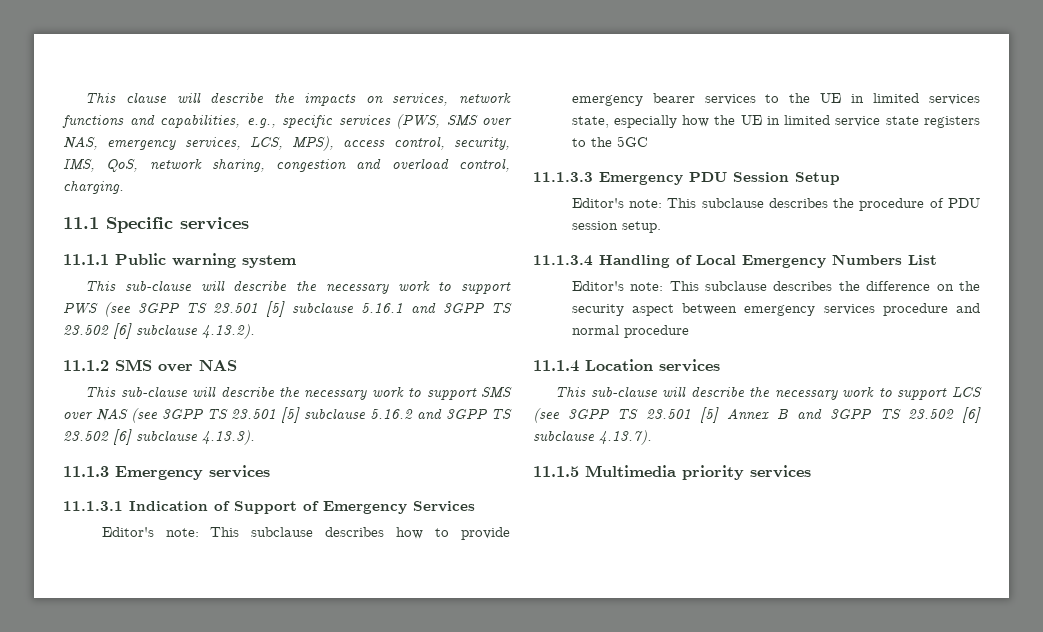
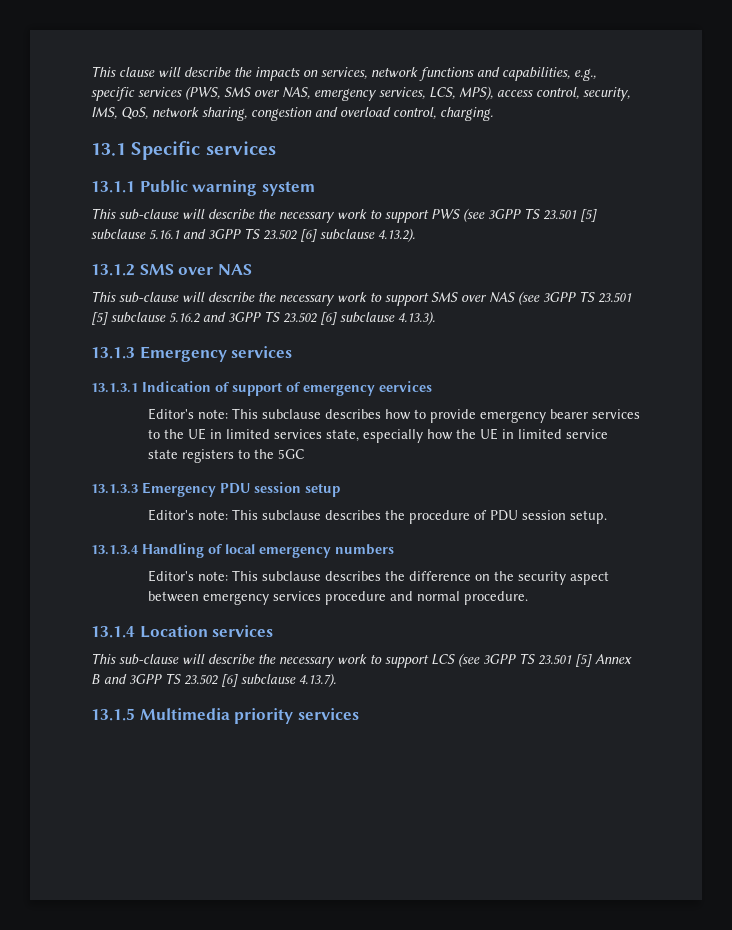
- 11.1 Specific services
+ 13.1 Specific services
- 11.1.1 Public warning system
+ 13.1.1 Public warning system
- 11.1.2 SMS over NAS
+ 13.1.2 SMS over NAS
- 11.1.3 Emergency services
+ 13.1.3 Emergency services
- 11.1.3.1 Indication of Support of Emergency Services
+ 13.1.3.1 Indication of support of emergency eervices
- 11.1.3.3 Emergency PDU Session Setup
+ 13.1.3.3 Emergency PDU session setup
- 11.1.3.4 Handling of Local Emergency Numbers List
+ 13.1.3.4 Handling of local emergency numbers
- Editor's note: This subclause describes the difference on the security aspect between emergency services procedure and normal procedure
- 11.1.4 Location services
+ Editor's note: This subclause describes the difference on the security aspect between emergency services procedure and normal procedure.
+ 13.1.4 Location services
- 11.1.5 Multimedia priority services
+ 13.1.5 Multimedia priority services

